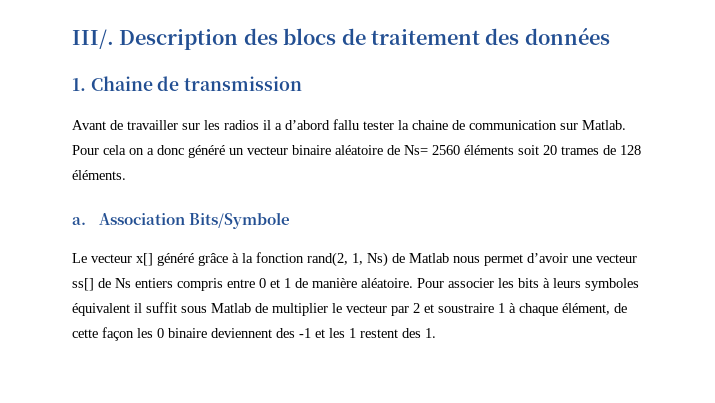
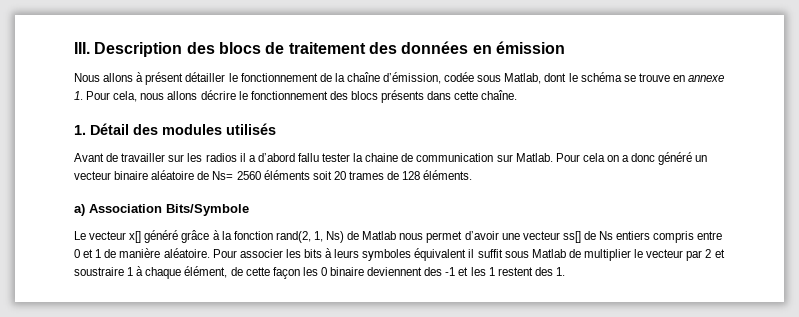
- III/. Description des blocs de traitement des données
- 1. Chaine de transmission
+ III. Description des blocs de traitement des données en émission
+ Nous allons à présent détailler le fonctionnement de la chaîne d’émission, codée sous Matlab, dont le schéma se trouve en annexe 1. Pour cela, nous allons décrire le fonctionnement des blocs présents dans cette chaîne.
+ 1. Détail des modules utilisés
- a. Association Bits/Symbole
+ a) Association Bits/Symbole

